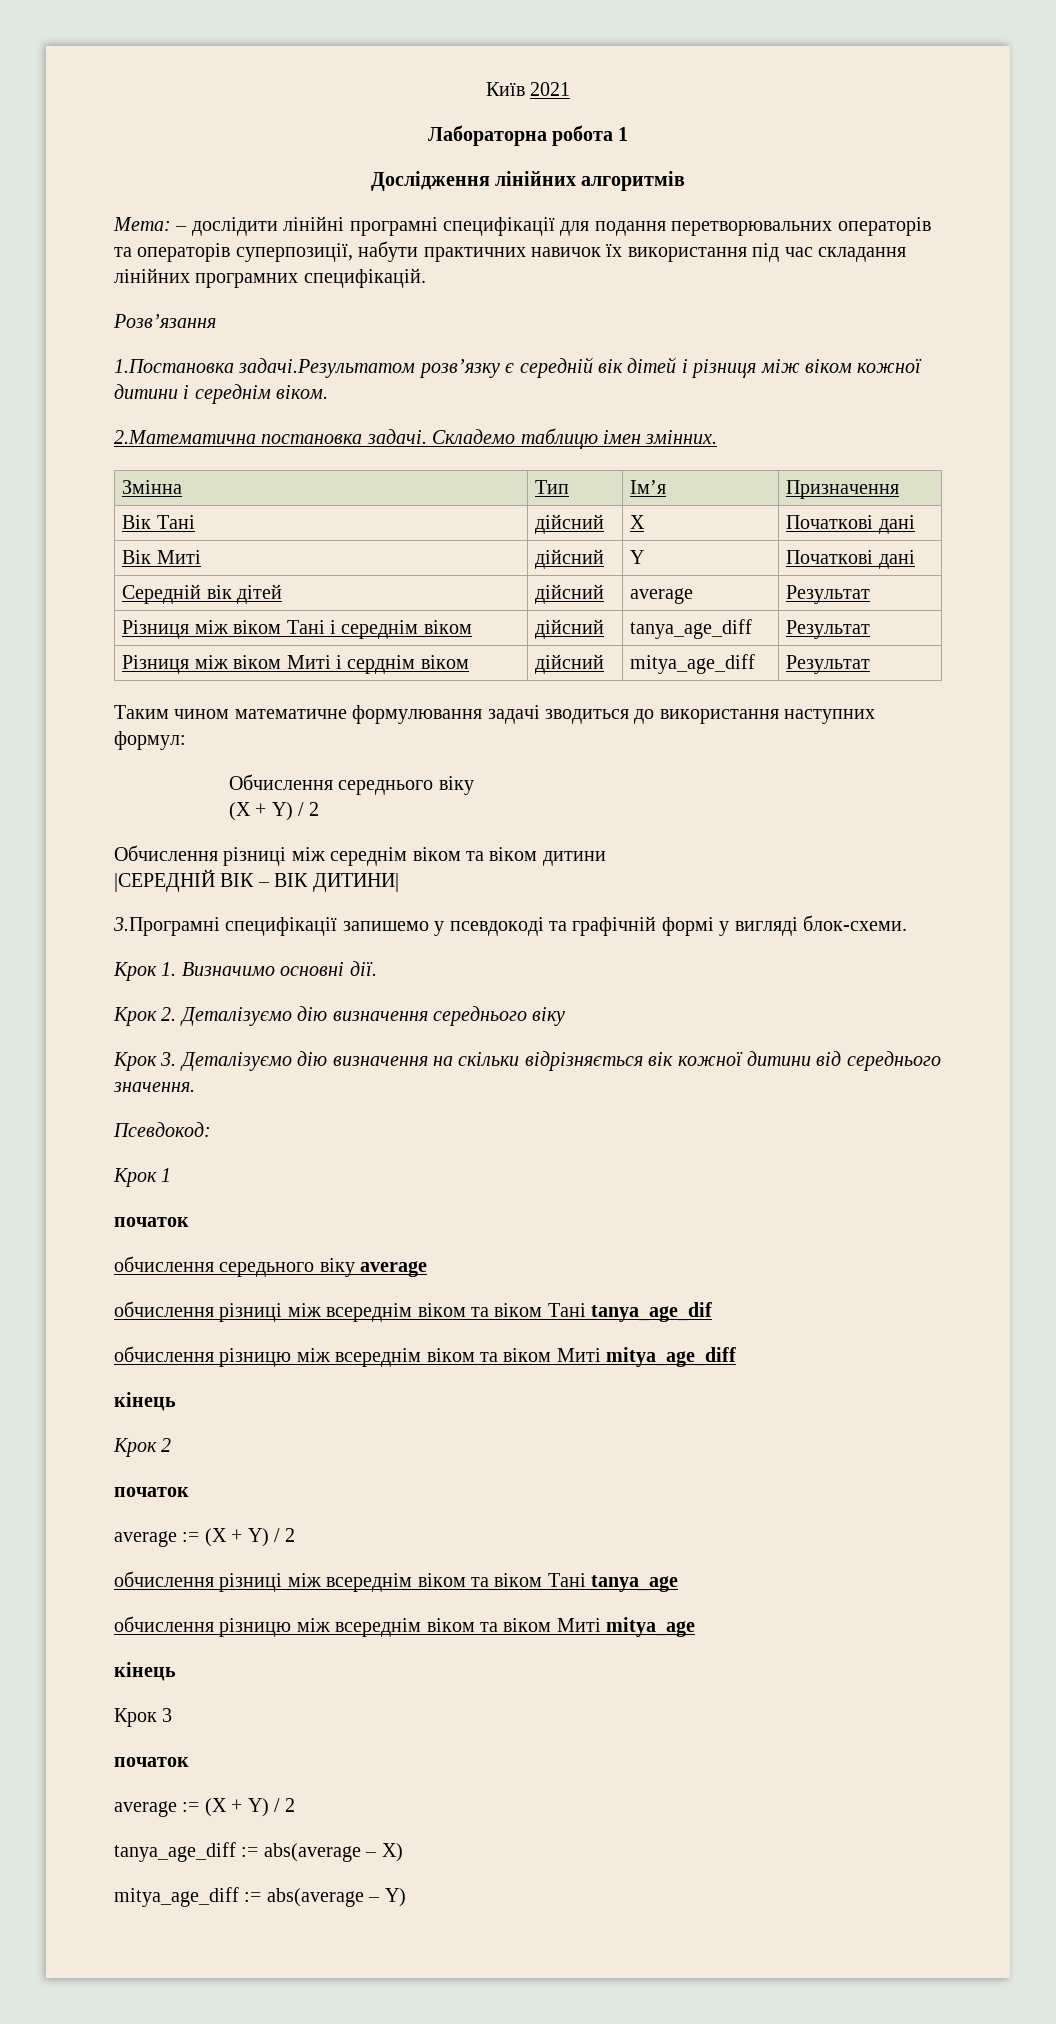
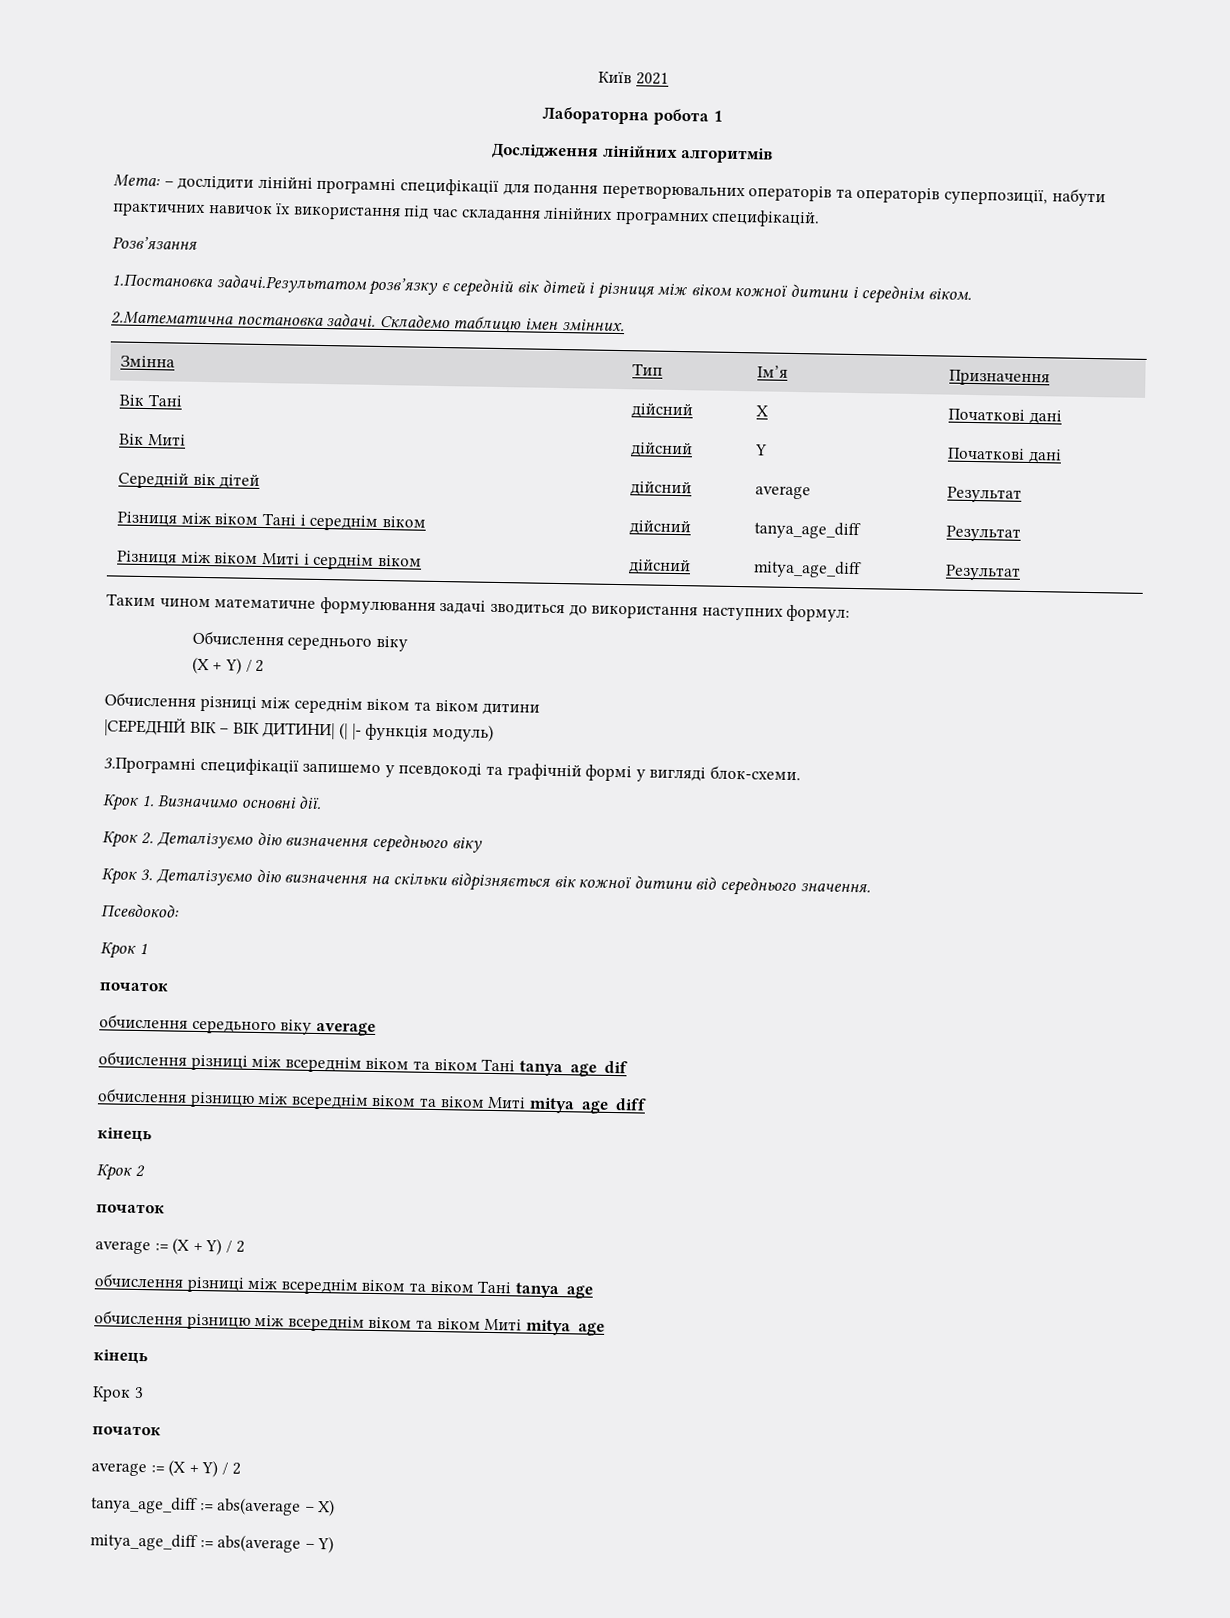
- |СЕРЕДНІЙ ВІК – ВІК ДИТИНИ|
+ |СЕРЕДНІЙ ВІК – ВІК ДИТИНИ| (| |- функція модуль)

